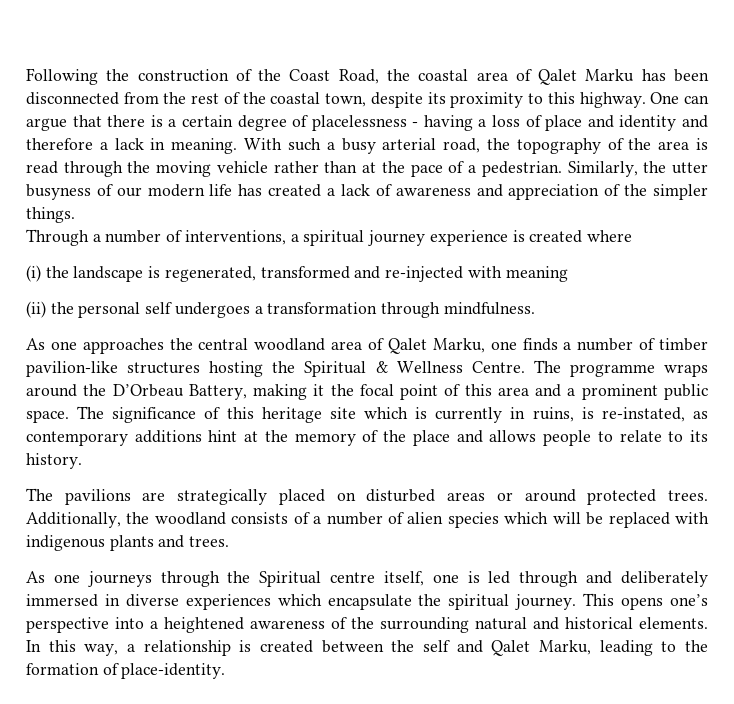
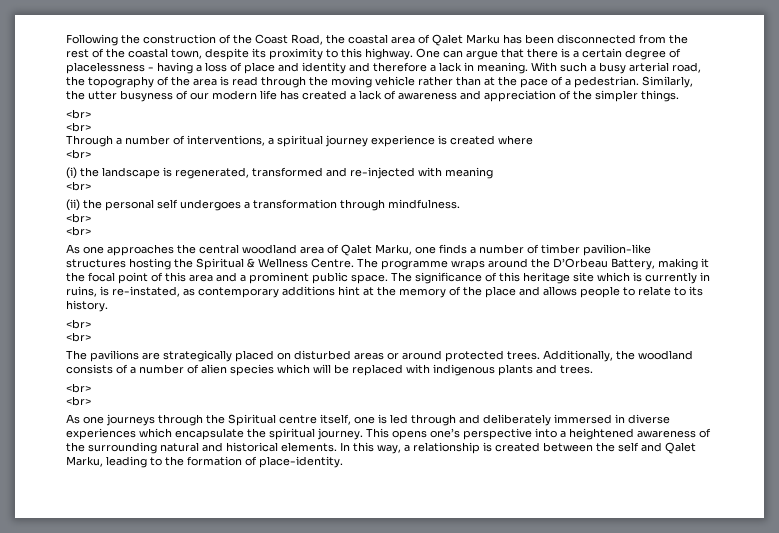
  Similarly, the utter busyness of our modern life has created a lack of awareness and appreciation of the simpler things.
+ <br>
+ <br>
  Through a number of interventions, a spiritual journey experience is created where
+ <br>
  (i) the landscape is regenerated, transformed and re-injected with meaning
+ <br>
  (ii) the personal self undergoes a transformation through mindfulness.
+ <br>
+ <br>
  The significance of this heritage site which is currently in ruins, is re-instated, as contemporary additions hint at the memory of the place and allows people to relate to its history.
+ <br>
+ <br>
  Additionally, the woodland consists of a number of alien species which will be replaced with indigenous plants and trees.
+ <br>
+ <br>

